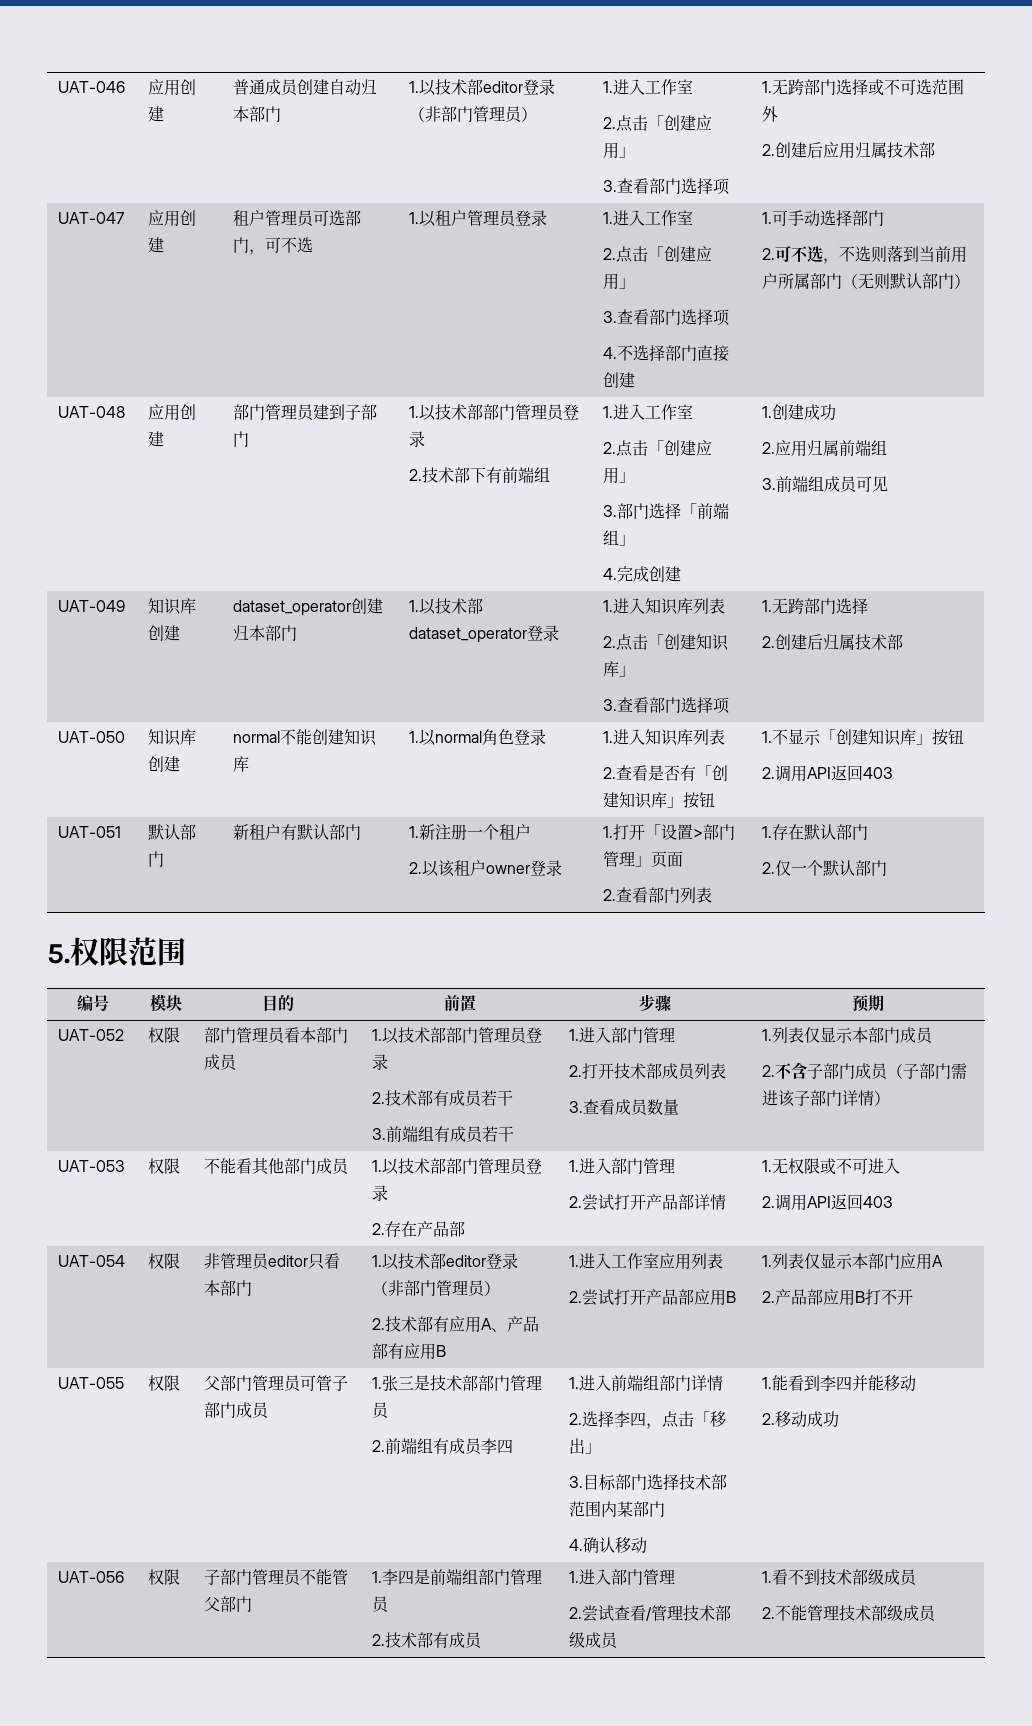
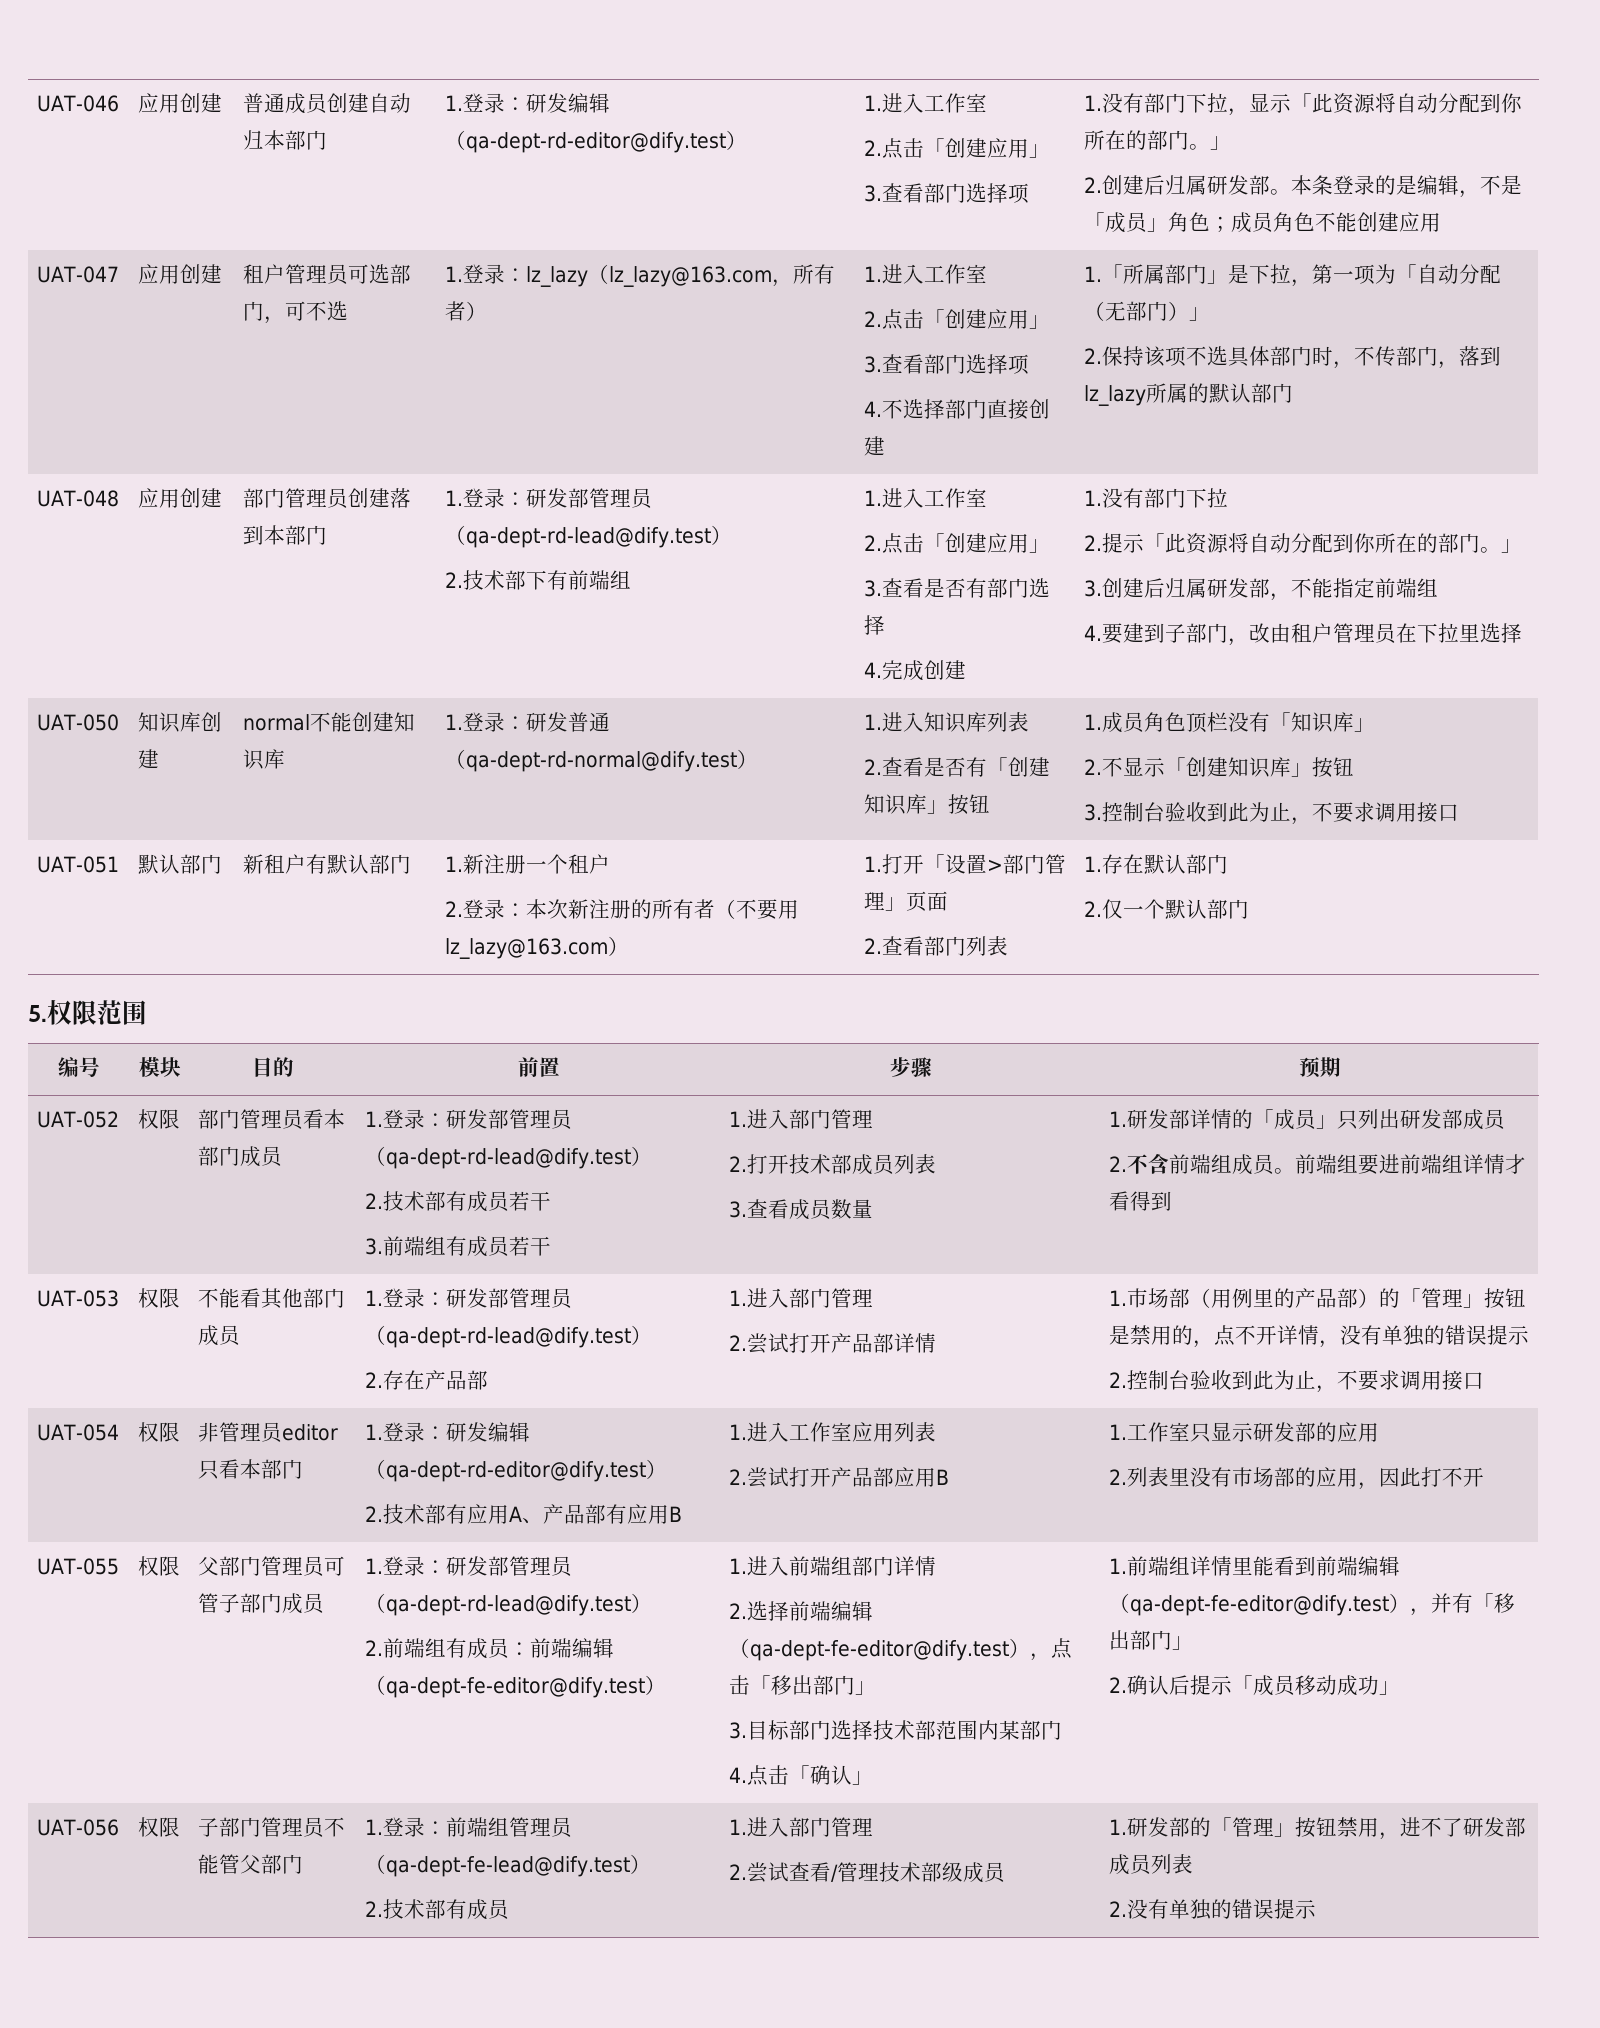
- 普通成员创建自动归本部门 | 1.以技术部editor登录（非部门管理员）
+ 普通成员创建自动归本部门 | 1.登录：研发编辑（qa-dept-rd-editor@dify.test）
- 1.无跨部门选择或不可选范围外
- 2.创建后应用归属技术部
+ 1.没有部门下拉，显示「此资源将自动分配到你所在的部门。」
+ 2.创建后归属研发部。本条登录的是编辑，不是「成员」角色；成员角色不能创建应用
- 1.以租户管理员登录
+ 1.登录：lz_lazy（lz_lazy@163.com，所有者）
- 1.可手动选择部门
- 2.可不选，不选则落到当前用户所属部门（无则默认部门）
+ 1.「所属部门」是下拉，第一项为「自动分配（无部门）」
+ 2.保持该项不选具体部门时，不传部门，落到lz_lazy所属的默认部门
- 部门管理员建到子部门 | 1.以技术部部门管理员登录
+ 部门管理员创建落到本部门 | 1.登录：研发部管理员（qa-dept-rd-lead@dify.test）
- 3.部门选择「前端组」
+ 3.查看是否有部门选择
- 4.完成创建 | 1.创建成功
- 2.应用归属前端组
- 3.前端组成员可见
- UAT-049 | 知识库创建 | dataset_operator创建归本部门 | 1.以技术部dataset_operator登录 | 1.进入知识库列表
- 2.点击「创建知识库」
- 3.查看部门选择项 | 1.无跨部门选择
- 2.创建后归属技术部
+ 4.完成创建 | 1.没有部门下拉
+ 2.提示「此资源将自动分配到你所在的部门。」
+ 3.创建后归属研发部，不能指定前端组
+ 4.要建到子部门，改由租户管理员在下拉里选择
- 1.以normal角色登录
+ 1.登录：研发普通（qa-dept-rd-normal@dify.test）
- 1.不显示「创建知识库」按钮
- 2.调用API返回403
+ 1.成员角色顶栏没有「知识库」
+ 2.不显示「创建知识库」按钮
+ 3.控制台验收到此为止，不要求调用接口
- 2.以该租户owner登录
+ 2.登录：本次新注册的所有者（不要用lz_lazy@163.com）
- 部门管理员看本部门成员 | 1.以技术部部门管理员登录
+ 部门管理员看本部门成员 | 1.登录：研发部管理员（qa-dept-rd-lead@dify.test）
- 1.列表仅显示本部门成员
- 2.不含子部门成员（子部门需进该子部门详情）
+ 1.研发部详情的「成员」只列出研发部成员
+ 2.不含前端组成员。前端组要进前端组详情才看得到
- 不能看其他部门成员 | 1.以技术部部门管理员登录
+ 不能看其他部门成员 | 1.登录：研发部管理员（qa-dept-rd-lead@dify.test）
- 1.无权限或不可进入
- 2.调用API返回403
+ 1.市场部（用例里的产品部）的「管理」按钮是禁用的，点不开详情，没有单独的错误提示
+ 2.控制台验收到此为止，不要求调用接口
- 非管理员editor只看本部门 | 1.以技术部editor登录（非部门管理员）
+ 非管理员editor只看本部门 | 1.登录：研发编辑（qa-dept-rd-editor@dify.test）
- 1.列表仅显示本部门应用A
- 2.产品部应用B打不开
+ 1.工作室只显示研发部的应用
+ 2.列表里没有市场部的应用，因此打不开
- 父部门管理员可管子部门成员 | 1.张三是技术部部门管理员
+ 父部门管理员可管子部门成员 | 1.登录：研发部管理员（qa-dept-rd-lead@dify.test）
- 2.前端组有成员李四
+ 2.前端组有成员：前端编辑（qa-dept-fe-editor@dify.test）
- 2.选择李四，点击「移出」
+ 2.选择前端编辑（qa-dept-fe-editor@dify.test），点击「移出部门」
- 4.确认移动 | 1.能看到李四并能移动
- 2.移动成功
+ 4.点击「确认」 | 1.前端组详情里能看到前端编辑（qa-dept-fe-editor@dify.test），并有「移出部门」
+ 2.确认后提示「成员移动成功」
- 1.李四是前端组部门管理员
+ 1.登录：前端组管理员（qa-dept-fe-lead@dify.test）
- 1.看不到技术部级成员
- 2.不能管理技术部级成员
+ 1.研发部的「管理」按钮禁用，进不了研发部成员列表
+ 2.没有单独的错误提示

